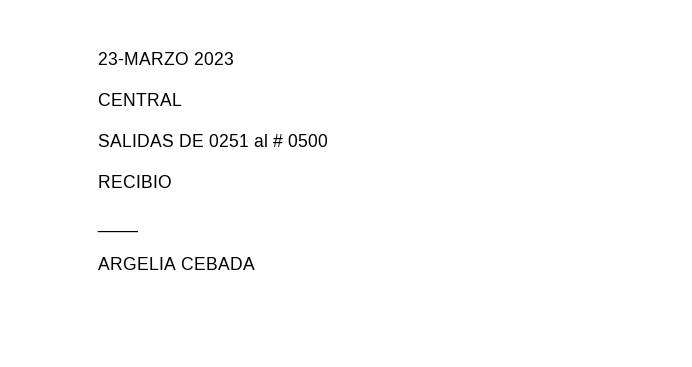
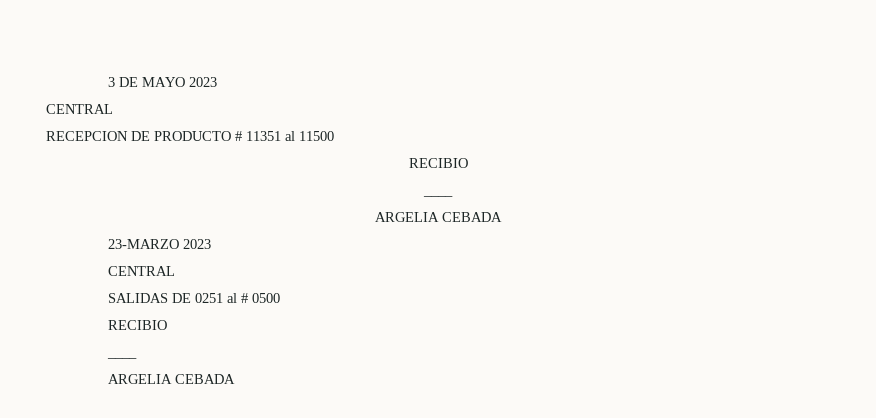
+ 3 DE MAYO 2023
+ CENTRAL
+ RECEPCION DE PRODUCTO # 11351 al 11500
+ RECIBIO
+ ____
+ ARGELIA CEBADA

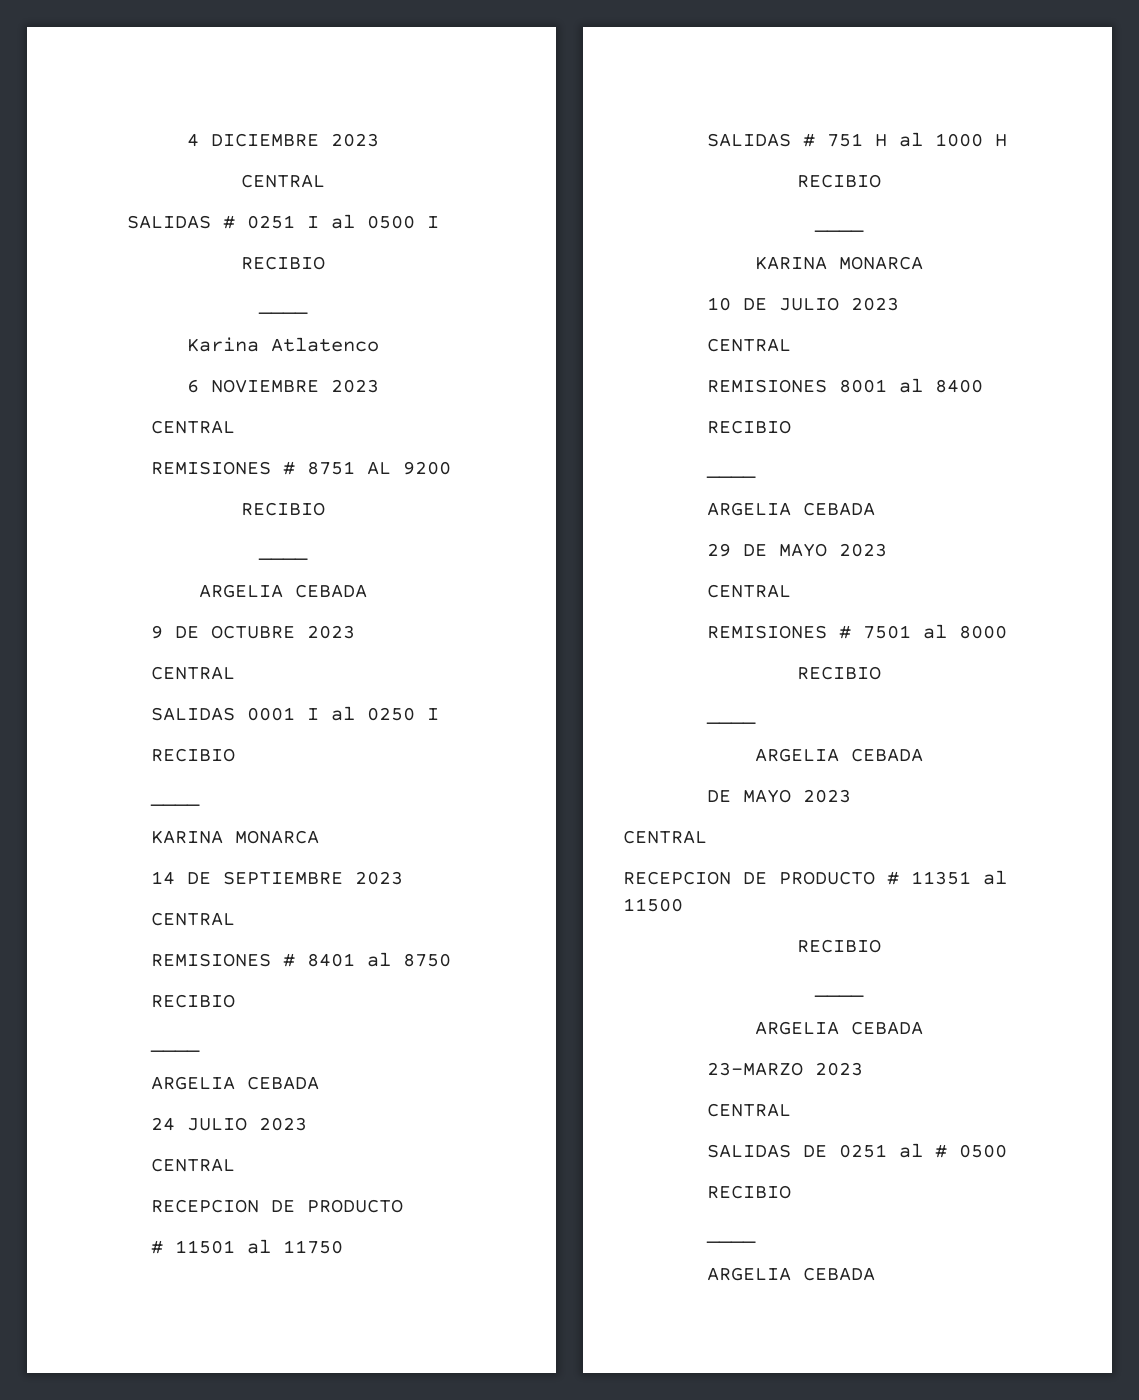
- 3 DE MAYO 2023
+ 4 DICIEMBRE 2023
+ CENTRAL
+ SALIDAS # 0251 I al 0500 I
+ RECIBIO
+ ____
+ Karina Atlatenco
+ 6 NOVIEMBRE 2023
+ CENTRAL
+ REMISIONES # 8751 AL 9200
+ RECIBIO
+ ____
+ ARGELIA CEBADA
+ 9 DE OCTUBRE 2023
+ CENTRAL
+ SALIDAS 0001 I al 0250 I
+ RECIBIO
+ ____
+ KARINA MONARCA
+ 14 DE SEPTIEMBRE 2023
+ CENTRAL
+ REMISIONES # 8401 al 8750
+ RECIBIO
+ ____
+ ARGELIA CEBADA
+ 24 JULIO 2023
+ CENTRAL
+ RECEPCION DE PRODUCTO
+ # 11501 al 11750
+ SALIDAS # 751 H al 1000 H
+ RECIBIO
+ ____
+ KARINA MONARCA
+ 10 DE JULIO 2023
+ CENTRAL
+ REMISIONES 8001 al 8400
+ RECIBIO
+ ____
+ ARGELIA CEBADA
+ 29 DE MAYO 2023
+ CENTRAL
+ REMISIONES # 7501 al 8000
+ RECIBIO
+ ____
+ ARGELIA CEBADA
+ DE MAYO 2023

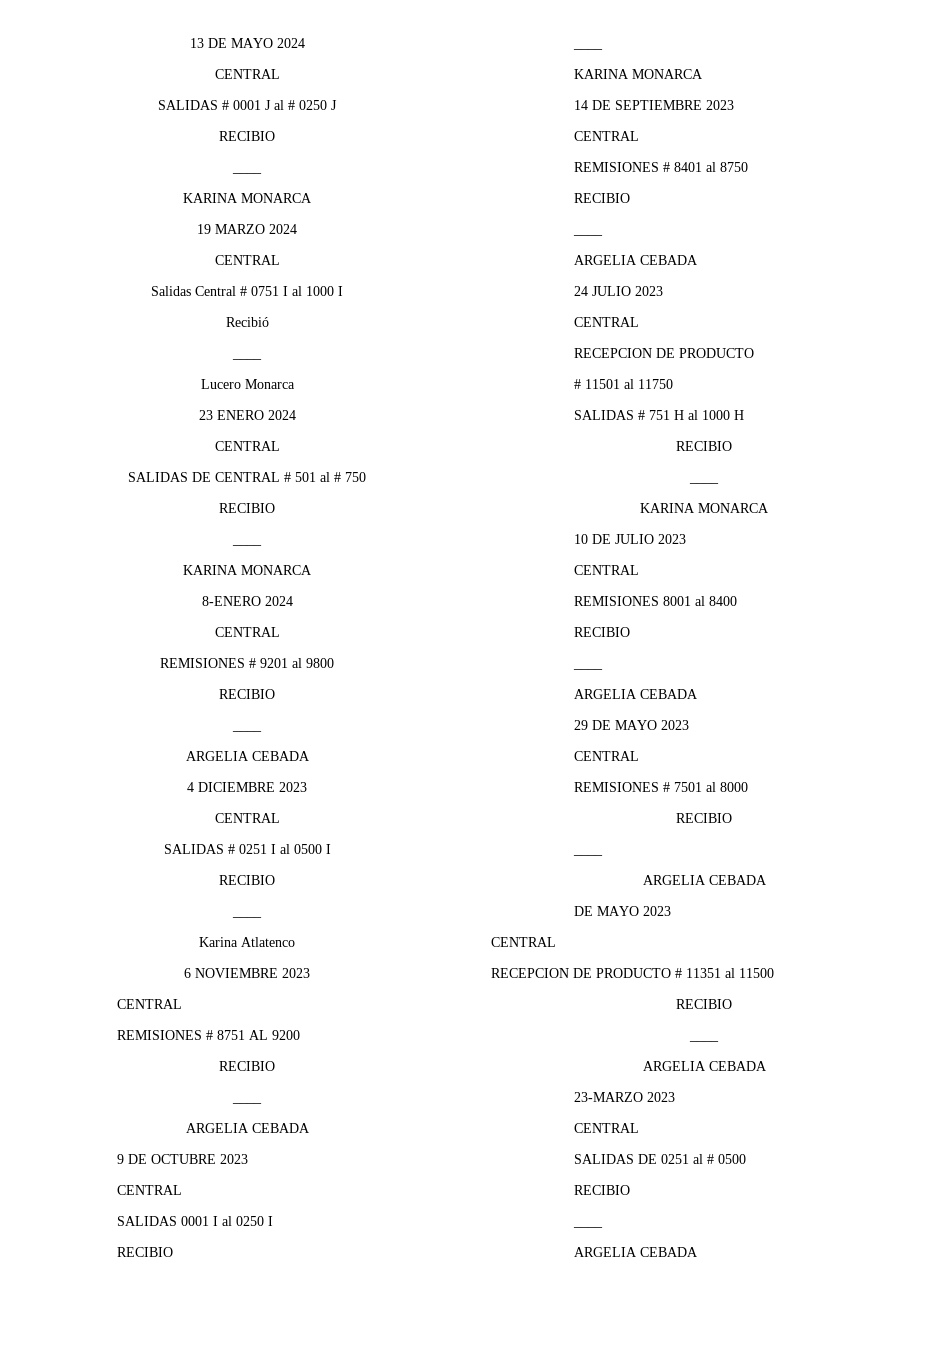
+ 13 DE MAYO 2024
+ CENTRAL
+ SALIDAS # 0001 J al # 0250 J
+ RECIBIO
+ ____
+ KARINA MONARCA
+ 19 MARZO 2024
+ CENTRAL
+ Salidas Central # 0751 I al 1000 I
+ Recibió
+ ____
+ Lucero Monarca
+ 23 ENERO 2024
+ CENTRAL
+ SALIDAS DE CENTRAL # 501 al # 750
+ RECIBIO
+ ____
+ KARINA MONARCA
+ 8-ENERO 2024
+ CENTRAL
+ REMISIONES # 9201 al 9800
+ RECIBIO
+ ____
+ ARGELIA CEBADA

